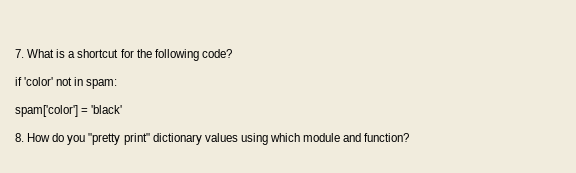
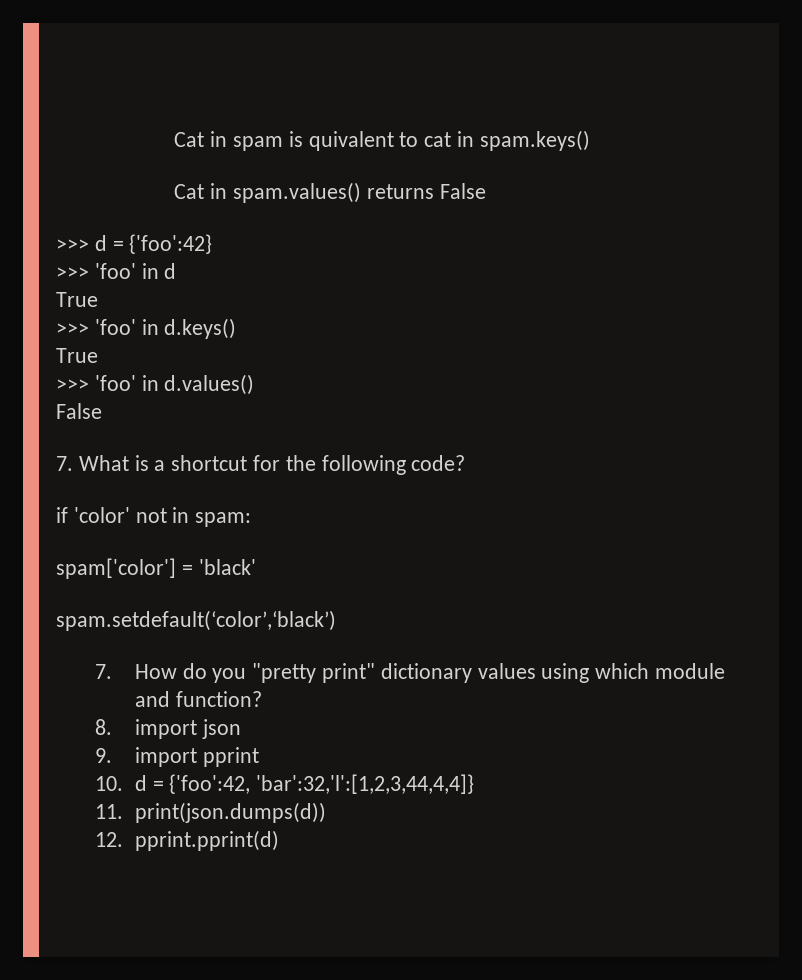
+ Cat in spam is quivalent to cat in spam.keys()
+ Cat in spam.values() returns False
+ >>> d = {'foo':42}
+ >>> 'foo' in d
+ True
+ >>> 'foo' in d.keys()
+ True
+ >>> 'foo' in d.values()
+ False
- 8. How do you "pretty print" dictionary values using which module and function?
+ spam.setdefault(‘color’,‘black’)
+ 7. How do you "pretty print" dictionary values using which module and function?
+ 8. import json
+ 9. import pprint
+ 10. d = {'foo':42, 'bar':32,'l':[1,2,3,44,4,4]}
+ 11. print(json.dumps(d))
+ 12. pprint.pprint(d)

